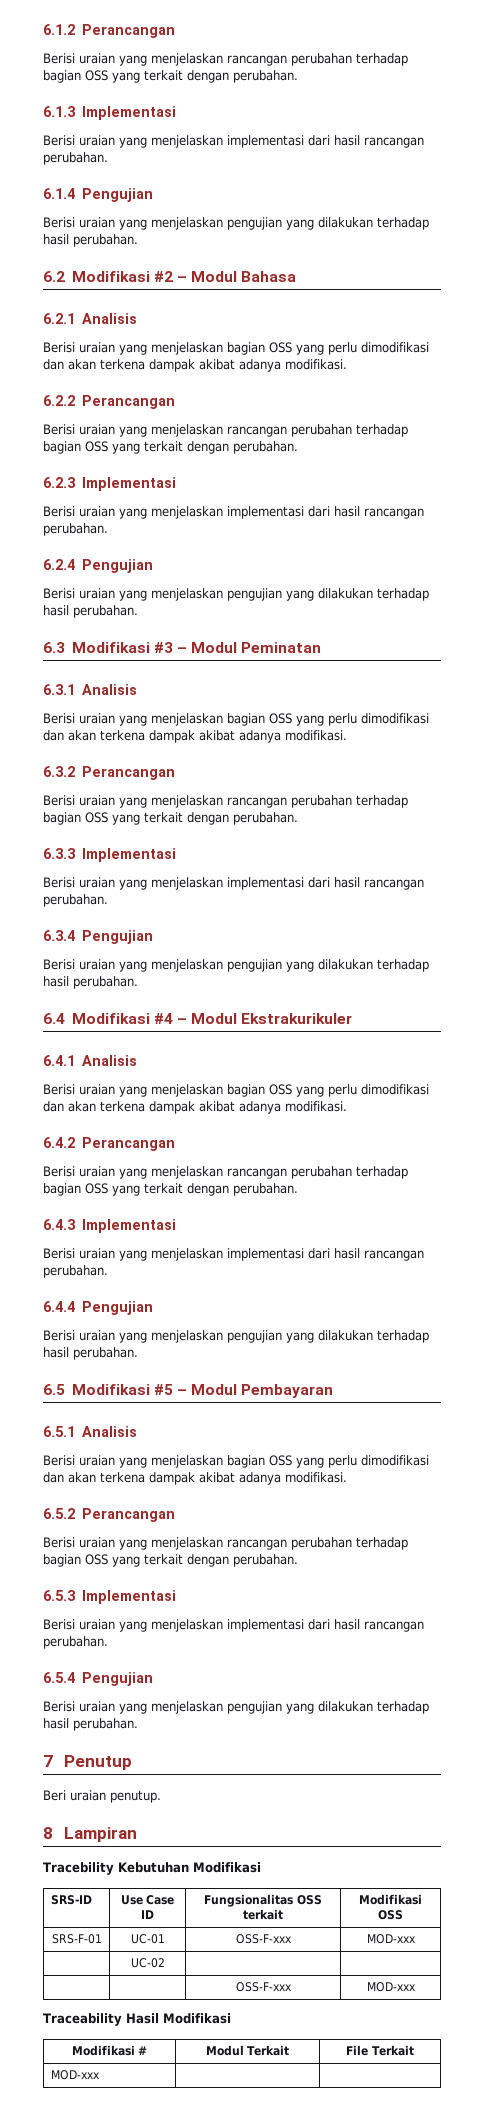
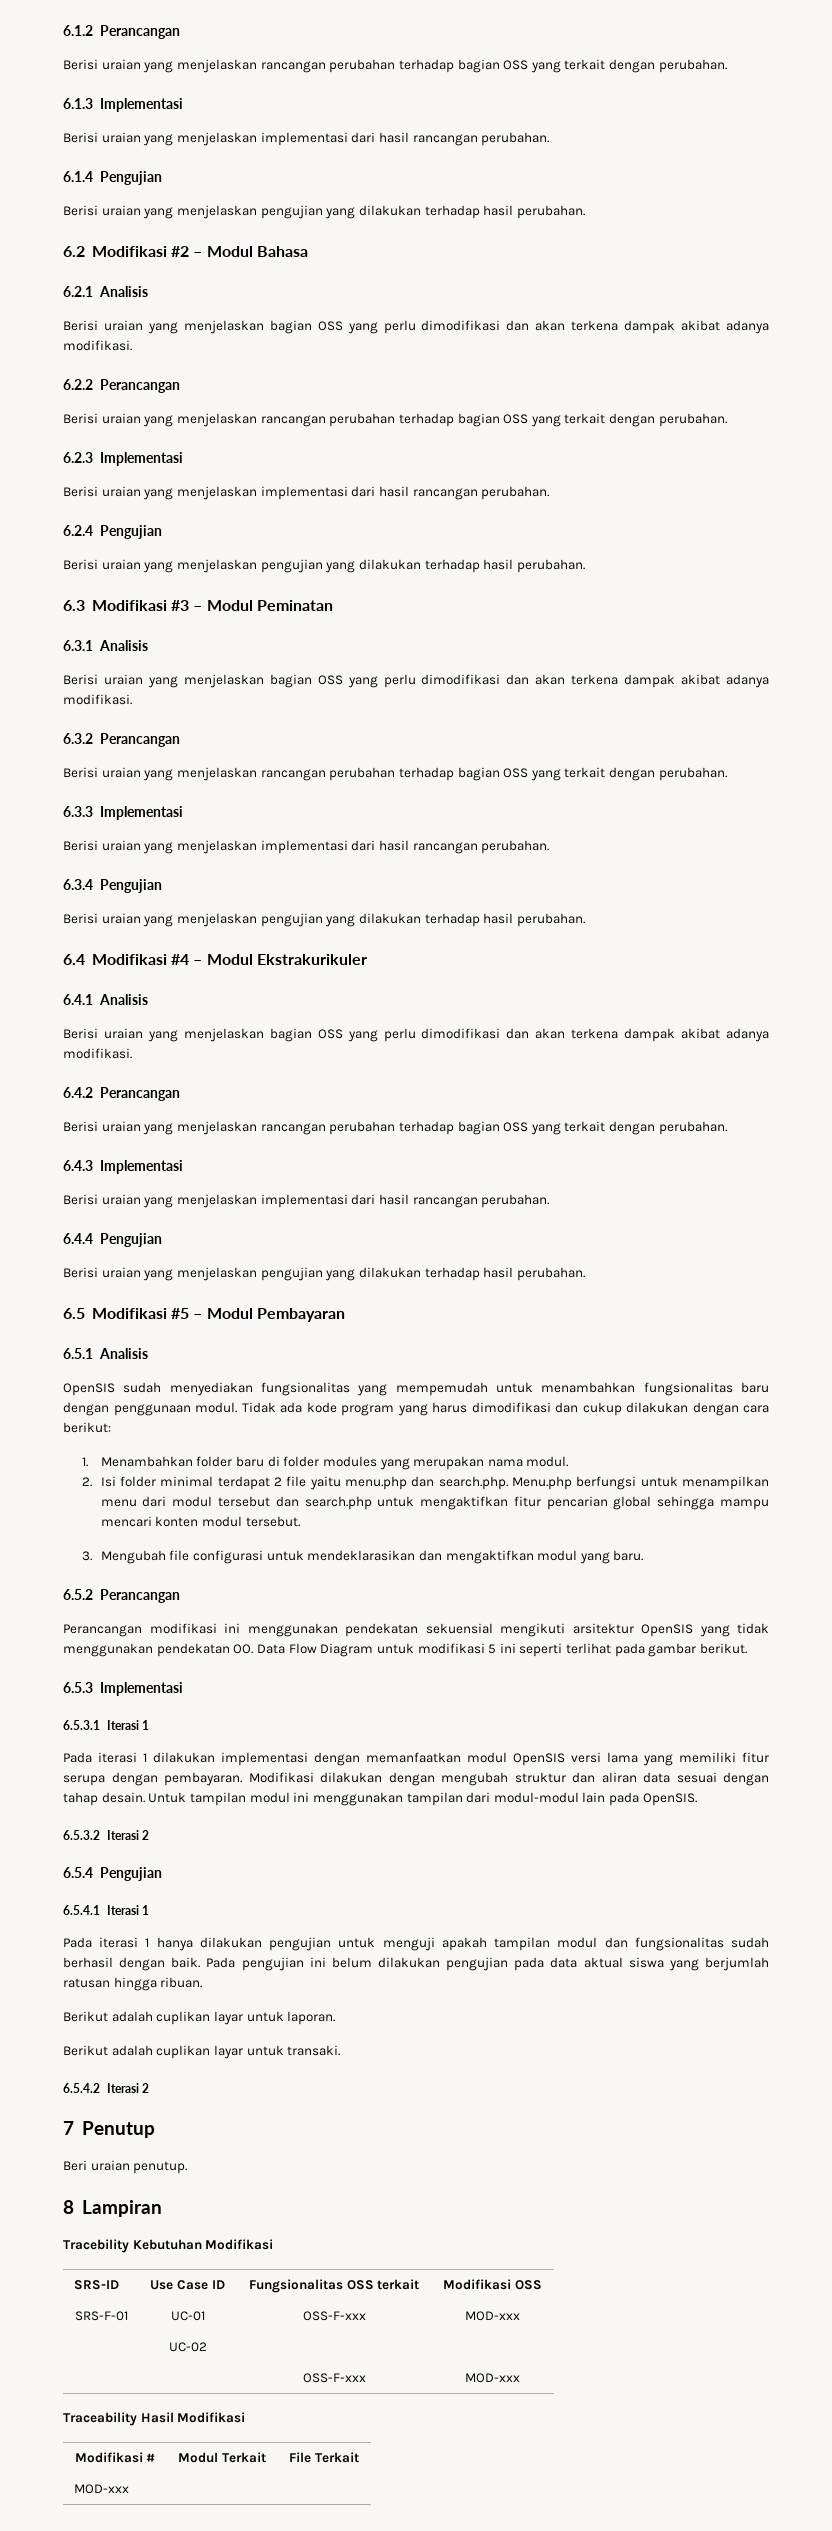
  6.5.1 Analisis
- Berisi uraian yang menjelaskan bagian OSS yang perlu dimodifikasi dan akan terkena dampak akibat adanya modifikasi.
+ OpenSIS sudah menyediakan fungsionalitas yang mempemudah untuk menambahkan fungsionalitas baru dengan penggunaan modul. Tidak ada kode program yang harus dimodifikasi dan cukup dilakukan dengan cara berikut:
+ 1. Menambahkan folder baru di folder modules yang merupakan nama modul.
+ 2. Isi folder minimal terdapat 2 file yaitu menu.php dan search.php. Menu.php berfungsi untuk menampilkan menu dari modul tersebut dan search.php untuk mengaktifkan fitur pencarian global sehingga mampu mencari konten modul tersebut.
+ 3. Mengubah file configurasi untuk mendeklarasikan dan mengaktifkan modul yang baru.
  6.5.2 Perancangan
- Berisi uraian yang menjelaskan rancangan perubahan terhadap bagian OSS yang terkait dengan perubahan.
+ Perancangan modifikasi ini menggunakan pendekatan sekuensial mengikuti arsitektur OpenSIS yang tidak menggunakan pendekatan OO. Data Flow Diagram untuk modifikasi 5 ini seperti terlihat pada gambar berikut.
  6.5.3 Implementasi
- Berisi uraian yang menjelaskan implementasi dari hasil rancangan perubahan.
+ 6.5.3.1 Iterasi 1
+ Pada iterasi 1 dilakukan implementasi dengan memanfaatkan modul OpenSIS versi lama yang memiliki fitur serupa dengan pembayaran. Modifikasi dilakukan dengan mengubah struktur dan aliran data sesuai dengan tahap desain. Untuk tampilan modul ini menggunakan tampilan dari modul-modul lain pada OpenSIS.
+ 6.5.3.2 Iterasi 2
  6.5.4 Pengujian
- Berisi uraian yang menjelaskan pengujian yang dilakukan terhadap hasil perubahan.
+ 6.5.4.1 Iterasi 1
+ Pada iterasi 1 hanya dilakukan pengujian untuk menguji apakah tampilan modul dan fungsionalitas sudah berhasil dengan baik. Pada pengujian ini belum dilakukan pengujian pada data aktual siswa yang berjumlah ratusan hingga ribuan.
+ Berikut adalah cuplikan layar untuk laporan.
+ Berikut adalah cuplikan layar untuk transaki.
+ 6.5.4.2 Iterasi 2

